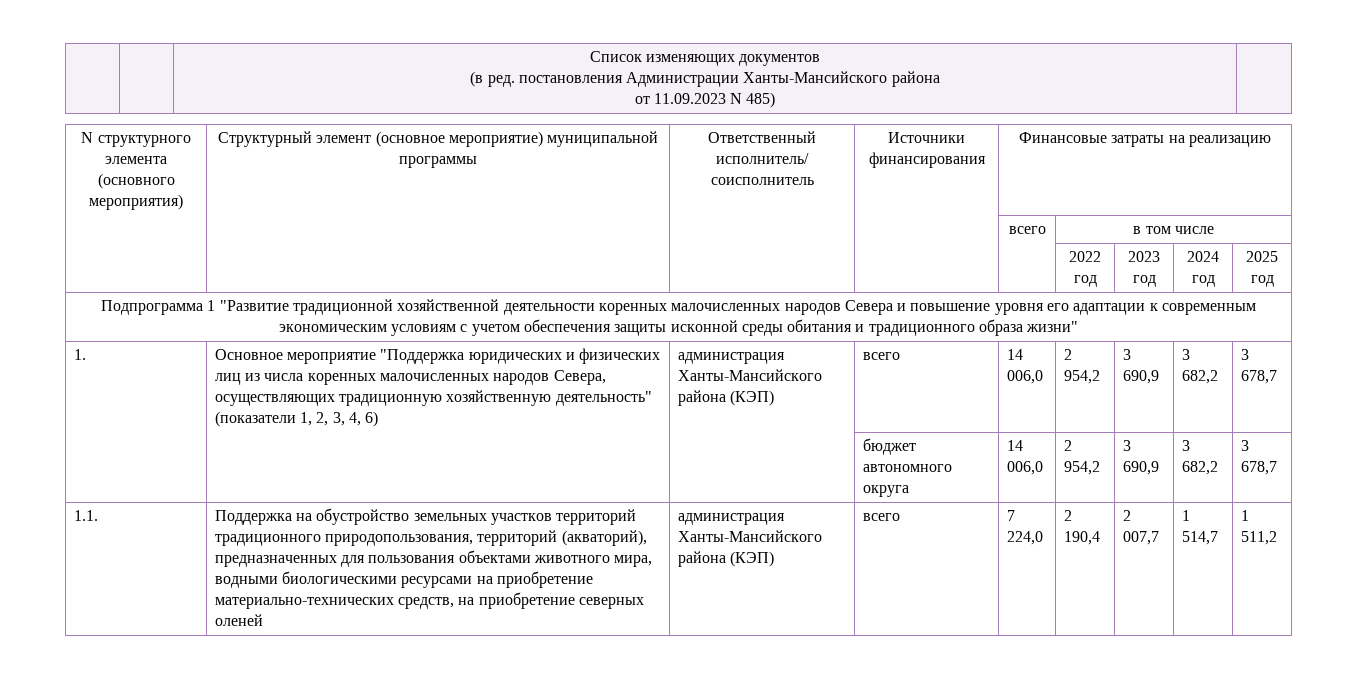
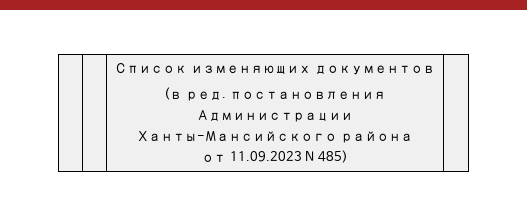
- N структурного элемента (основного мероприятия) | Структурный элемент (основное мероприятие) муниципальной программы | Ответственный исполнитель/ соисполнитель | Источники финансирования | Финансовые затраты на реализацию
- | | | | всего | в том числе
- | | | | | 2022 год | 2023 год | 2024 год | 2025 год
- Подпрограмма 1 "Развитие традиционной хозяйственной деятельности коренных малочисленных народов Севера и повышение уровня его адаптации к современным экономическим условиям с учетом обеспечения защиты исконной среды обитания и традиционного образа жизни"
- 1. | Основное мероприятие "Поддержка юридических и физических лиц из числа коренных малочисленных народов Севера, осуществляющих традиционную хозяйственную деятельность" (показатели 1, 2, 3, 4, 6) | администрация Ханты-Мансийского района (КЭП) | всего | 14 006,0 | 2 954,2 | 3 690,9 | 3 682,2 | 3 678,7
- | | | бюджет автономного округа | 14 006,0 | 2 954,2 | 3 690,9 | 3 682,2 | 3 678,7
- 1.1. | Поддержка на обустройство земельных участков территорий традиционного природопользования, территорий (акваторий), предназначенных для пользования объектами животного мира, водными биологическими ресурсами на приобретение материально-технических средств, на приобретение северных оленей | администрация Ханты-Мансийского района (КЭП) | всего | 7 224,0 | 2 190,4 | 2 007,7 | 1 514,7 | 1 511,2

